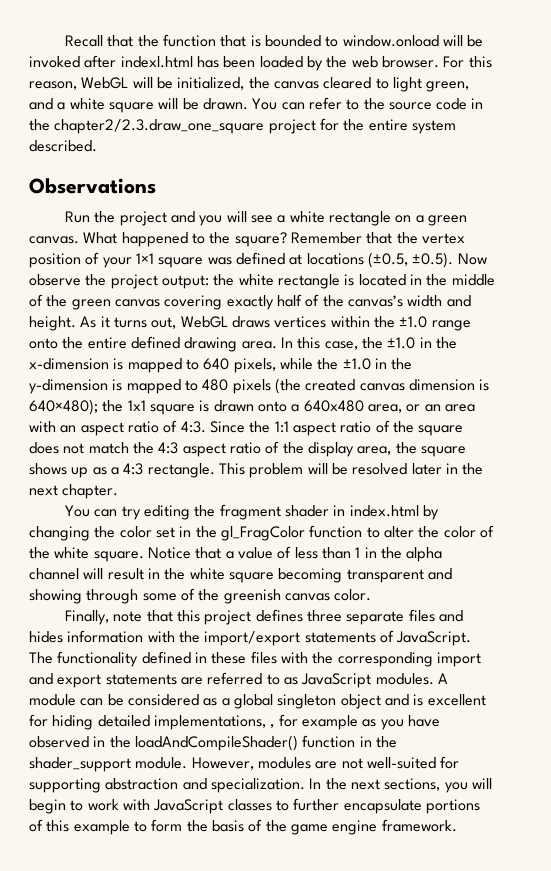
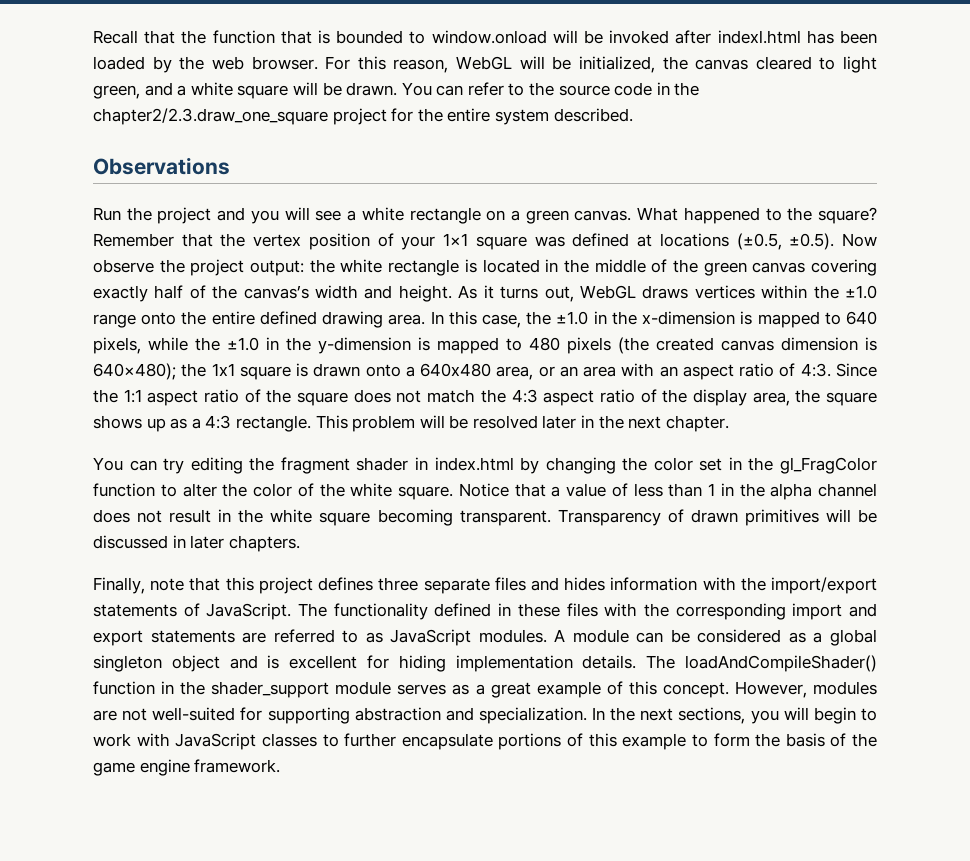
- Notice that a value of less than 1 in the alpha channel will result in the white square becoming transparent and showing through some of the greenish canvas color.
+ Notice that a value of less than 1 in the alpha channel does not result in the white square becoming transparent. Transparency of drawn primitives will be discussed in later chapters.
- A module can be considered as a global singleton object and is excellent for hiding detailed implementations, , for example as you have observed in the loadAndCompileShader() function in the shader_support module.
+ A module can be considered as a global singleton object and is excellent for hiding implementation details. The loadAndCompileShader() function in the shader_support module serves as a great example of this concept.

